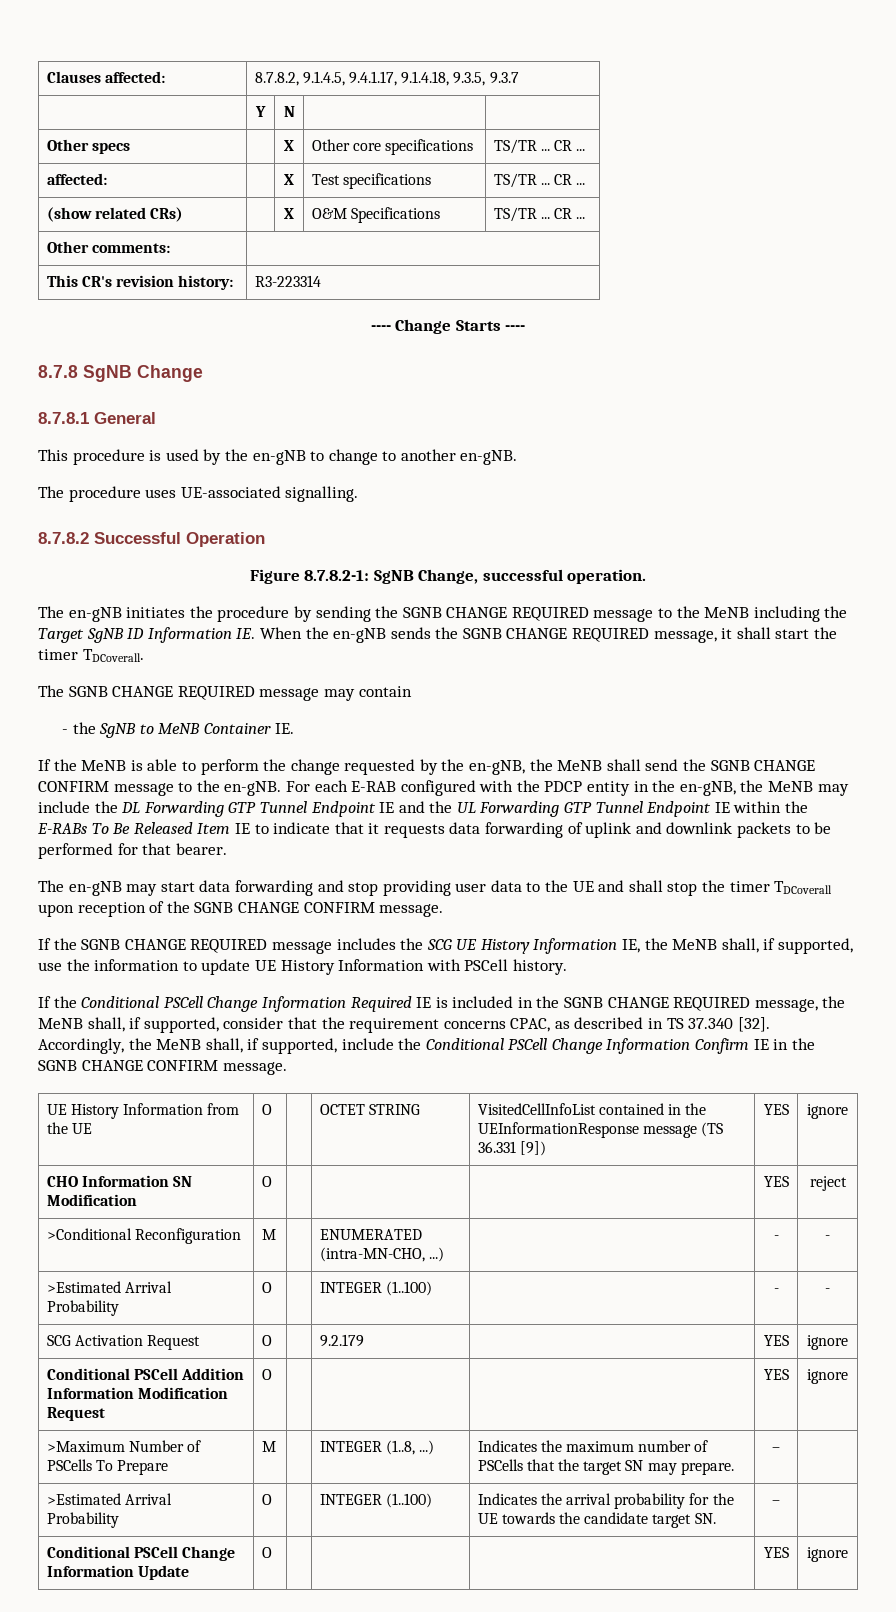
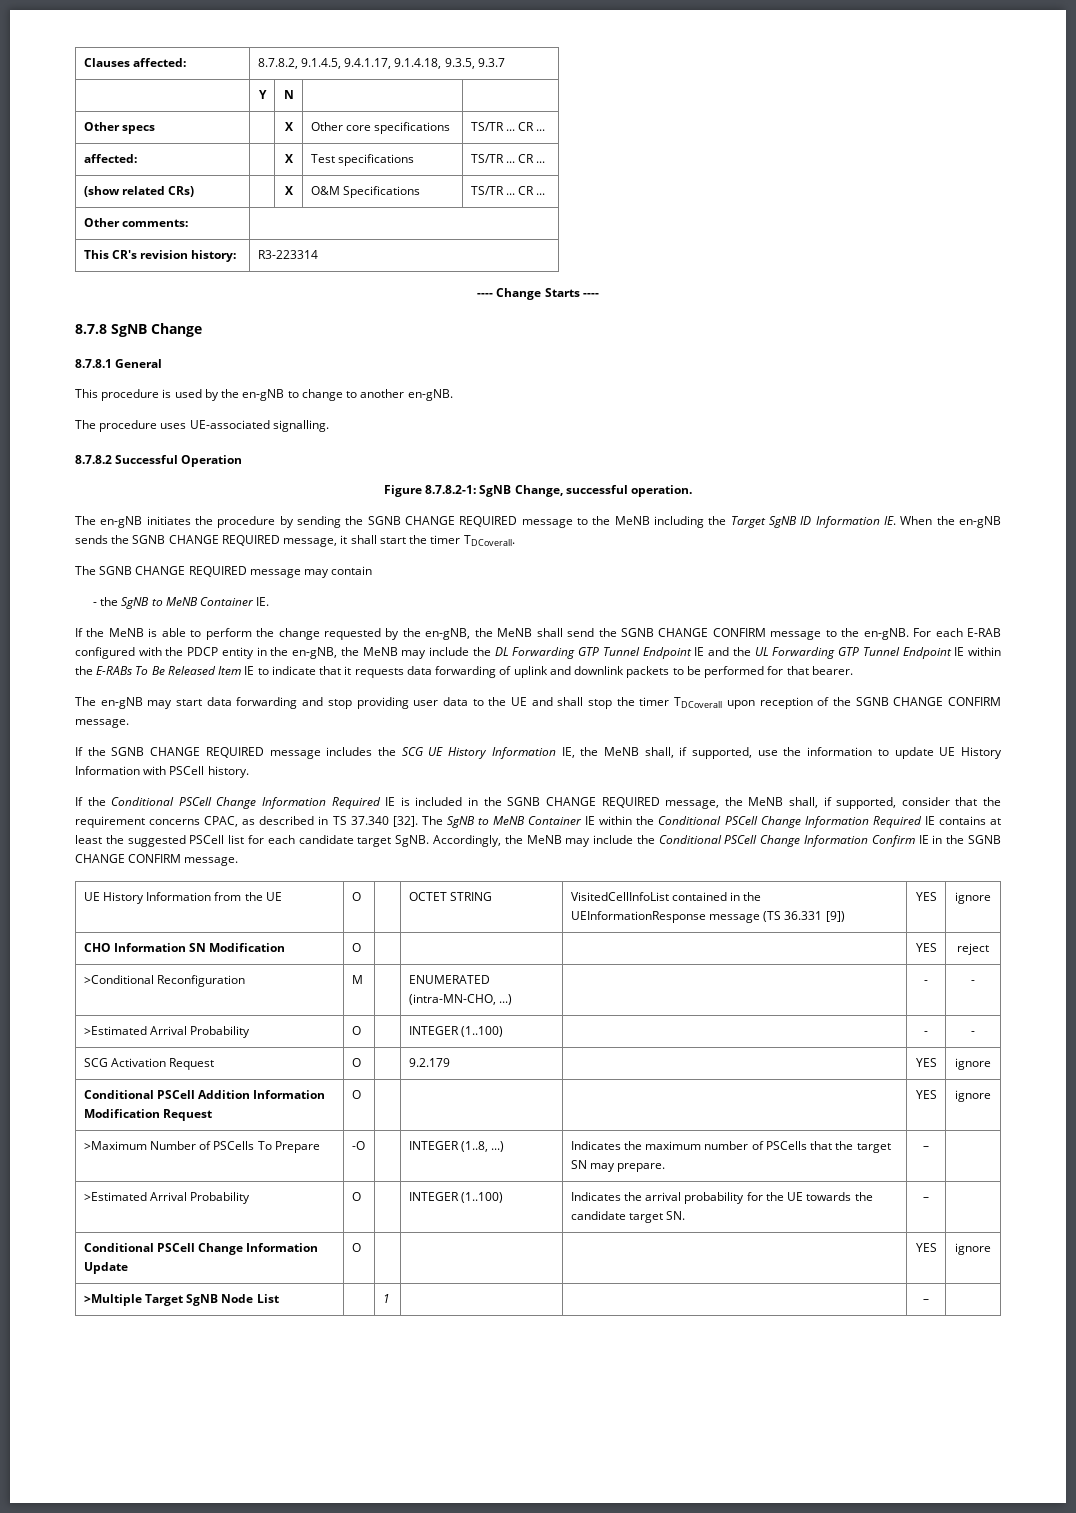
- Accordingly, the MeNB shall, if supported, include the Conditional PSCell Change Information Confirm IE in the SGNB CHANGE CONFIRM message.
+ The SgNB to MeNB Container IE within the Conditional PSCell Change Information Required IE contains at least the suggested PSCell list for each candidate target SgNB. Accordingly, the MeNB may include the Conditional PSCell Change Information Confirm IE in the SGNB CHANGE CONFIRM message.
- >Maximum Number of PSCells To Prepare | M | | INTEGER (1..8, ...) | Indicates the maximum number of PSCells that the target SN may prepare. | – |
+ >Maximum Number of PSCells To Prepare | -O | | INTEGER (1..8, ...) | Indicates the maximum number of PSCells that the target SN may prepare. | – |
+ >Multiple Target SgNB Node List | | 1 | | | – |

